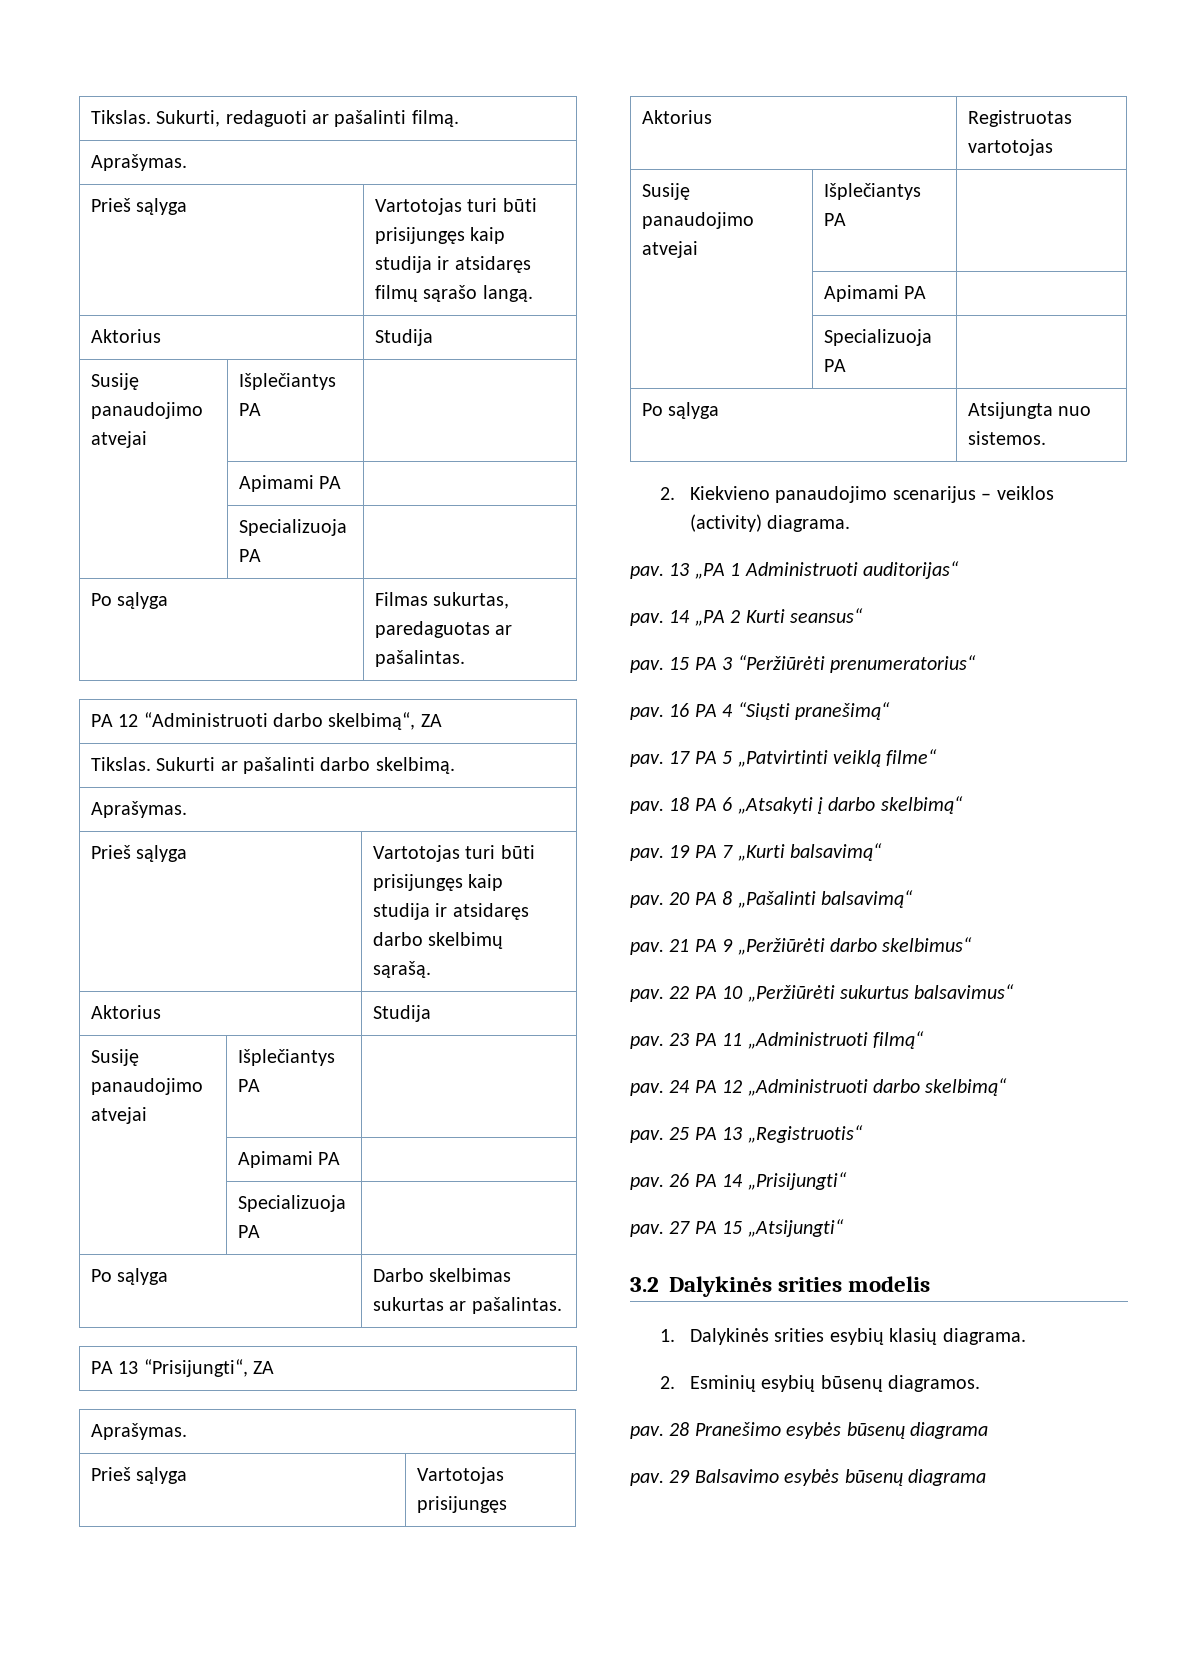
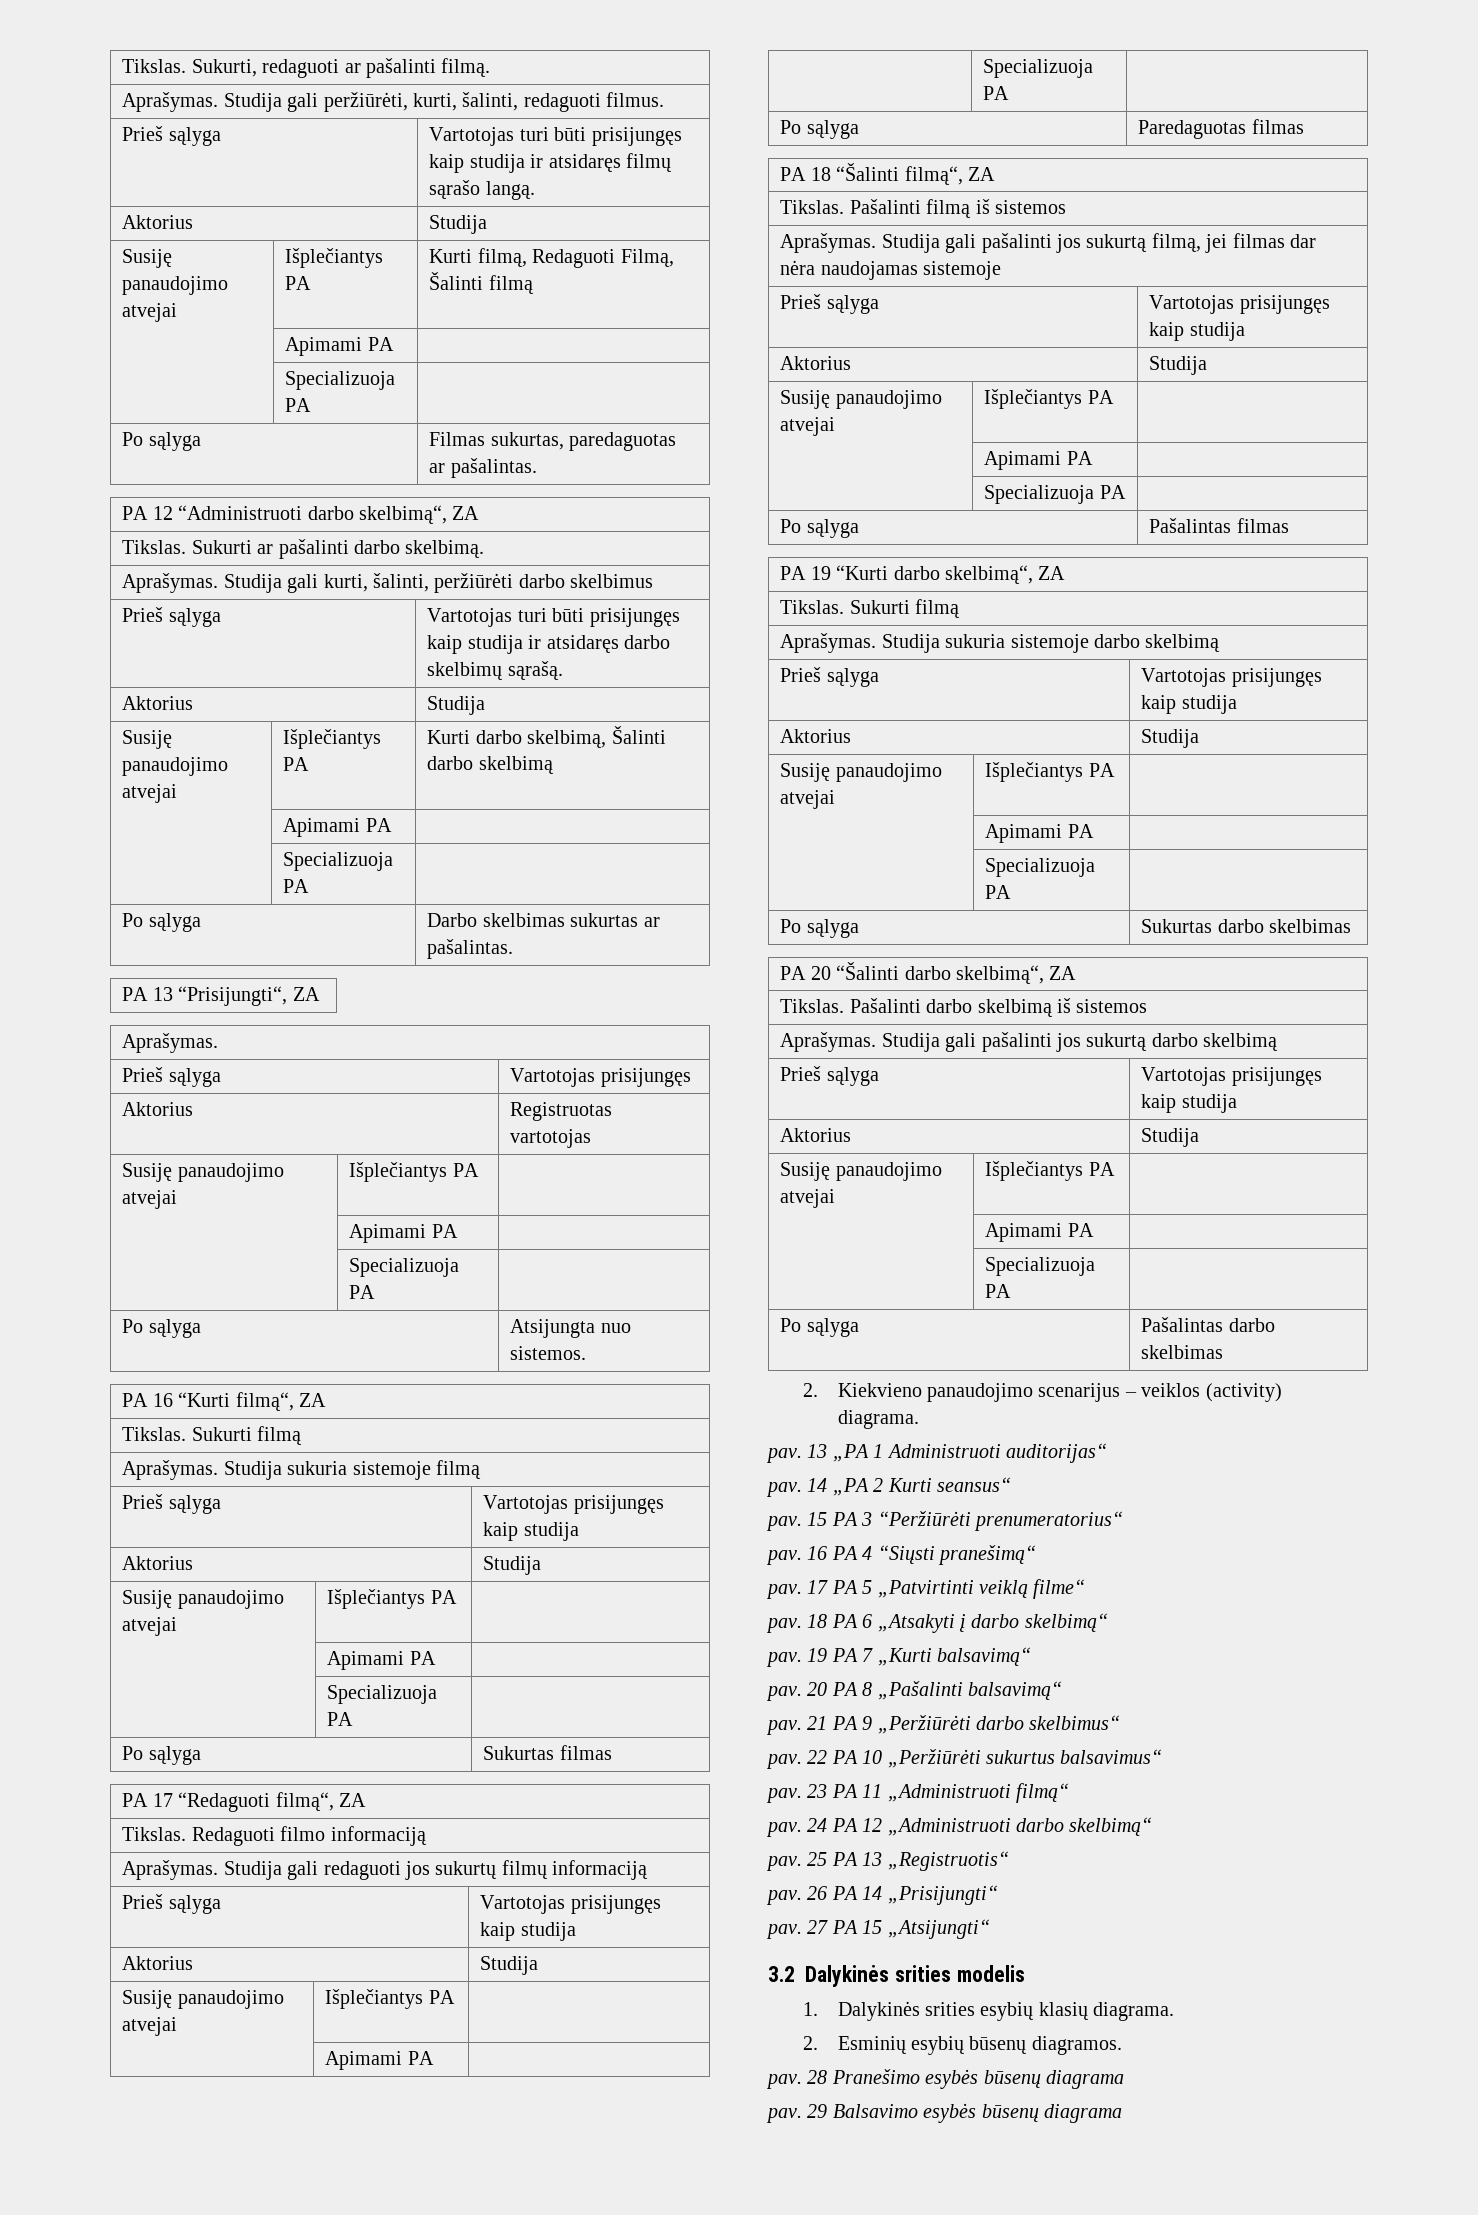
  Tikslas. Sukurti, redaguoti ar pašalinti filmą.
- Aprašymas.
+ Aprašymas. Studija gali peržiūrėti, kurti, šalinti, redaguoti filmus.
  Prieš sąlyga | Vartotojas turi būti prisijungęs kaip studija ir atsidaręs filmų sąrašo langą.
  Aktorius | Studija
- Susiję panaudojimo atvejai | Išplečiantys PA |
+ Susiję panaudojimo atvejai | Išplečiantys PA | Kurti filmą, Redaguoti Filmą, Šalinti filmą
  Tikslas. Sukurti ar pašalinti darbo skelbimą.
- Aprašymas.
+ Aprašymas. Studija gali kurti, šalinti, peržiūrėti darbo skelbimus
  Prieš sąlyga | Vartotojas turi būti prisijungęs kaip studija ir atsidaręs darbo skelbimų sąrašą.
  Aktorius | Studija
- Susiję panaudojimo atvejai | Išplečiantys PA |
+ Susiję panaudojimo atvejai | Išplečiantys PA | Kurti darbo skelbimą, Šalinti darbo skelbimą
+ PA 16 “Kurti filmą“, ZA
+ Tikslas. Sukurti filmą
+ Aprašymas. Studija sukuria sistemoje filmą
+ Prieš sąlyga | Vartotojas prisijungęs kaip studija
+ Aktorius | Studija
+ Susiję panaudojimo atvejai | Išplečiantys PA |
+ | Apimami PA |
+ | Specializuoja PA |
+ Po sąlyga | Sukurtas filmas
+ PA 17 “Redaguoti filmą“, ZA
+ Tikslas. Redaguoti filmo informaciją
+ Aprašymas. Studija gali redaguoti jos sukurtų filmų informaciją
+ Prieš sąlyga | Vartotojas prisijungęs kaip studija
+ Aktorius | Studija
+ Susiję panaudojimo atvejai | Išplečiantys PA |
+ | Apimami PA |
+ | Specializuoja PA |
+ Po sąlyga | Paredaguotas filmas
+ PA 18 “Šalinti filmą“, ZA
+ Tikslas. Pašalinti filmą iš sistemos
+ Aprašymas. Studija gali pašalinti jos sukurtą filmą, jei filmas dar nėra naudojamas sistemoje
+ Prieš sąlyga | Vartotojas prisijungęs kaip studija
+ Aktorius | Studija
+ Susiję panaudojimo atvejai | Išplečiantys PA |
+ | Apimami PA |
+ | Specializuoja PA |
+ Po sąlyga | Pašalintas filmas
+ PA 19 “Kurti darbo skelbimą“, ZA
+ Tikslas. Sukurti filmą
+ Aprašymas. Studija sukuria sistemoje darbo skelbimą
+ Prieš sąlyga | Vartotojas prisijungęs kaip studija
+ Aktorius | Studija
+ Susiję panaudojimo atvejai | Išplečiantys PA |
+ | Apimami PA |
+ | Specializuoja PA |
+ Po sąlyga | Sukurtas darbo skelbimas
+ PA 20 “Šalinti darbo skelbimą“, ZA
+ Tikslas. Pašalinti darbo skelbimą iš sistemos
+ Aprašymas. Studija gali pašalinti jos sukurtą darbo skelbimą
+ Prieš sąlyga | Vartotojas prisijungęs kaip studija
+ Aktorius | Studija
+ Susiję panaudojimo atvejai | Išplečiantys PA |
+ | Apimami PA |
+ | Specializuoja PA |
+ Po sąlyga | Pašalintas darbo skelbimas

